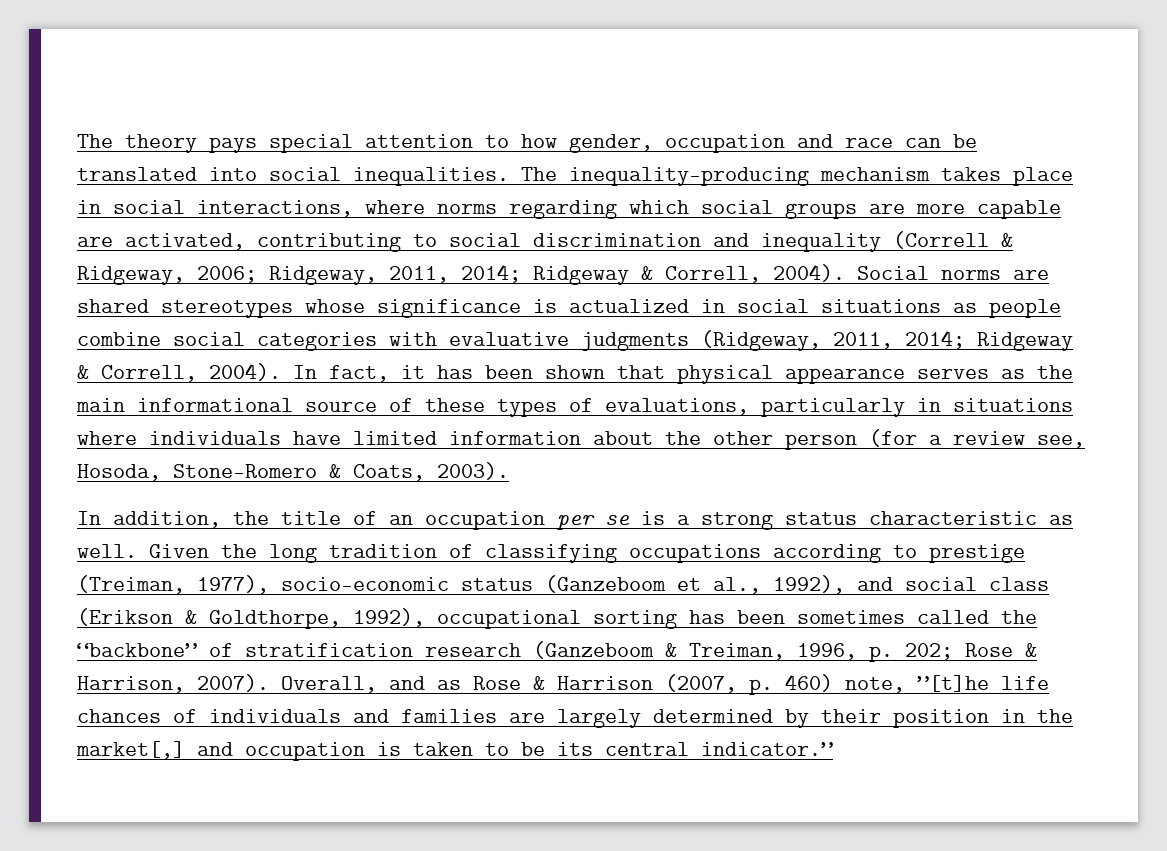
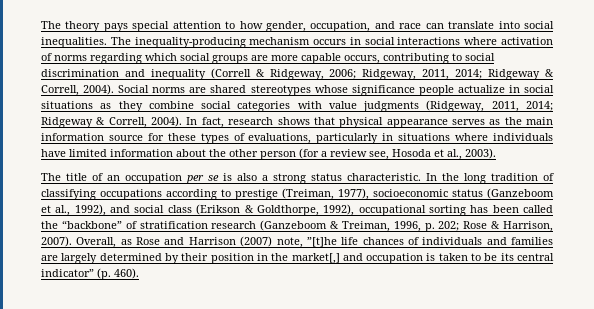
- The theory pays special attention to how gender, occupation and race can be translated into social inequalities.
+ The theory pays special attention to how gender, occupation, and race can translate into social inequalities.
- The inequality-producing mechanism takes place in social interactions, where norms regarding which social groups are more capable are activated, contributing to social discrimination and inequality (Correll & Ridgeway, 2006; Ridgeway, 2011, 2014; Ridgeway & Correll, 2004).
+ The inequality-producing mechanism occurs in social interactions where activation of norms regarding which social groups are more capable occurs, contributing to social discrimination and inequality (Correll & Ridgeway, 2006; Ridgeway, 2011, 2014; Ridgeway & Correll, 2004).
- Social norms are shared stereotypes whose significance is actualized in social situations as people combine social categories with evaluative judgments (Ridgeway, 2011, 2014; Ridgeway & Correll, 2004).
+ Social norms are shared stereotypes whose significance people actualize in social situations as they combine social categories with value judgments (Ridgeway, 2011, 2014; Ridgeway & Correll, 2004).
- In fact, it has been shown that physical appearance serves as the main informational source of these types of evaluations, particularly in situations where individuals have limited information about the other person (for a review see, Hosoda, Stone-Romero & Coats, 2003).
- In addition, the title of an occupation per se is a strong status characteristic as well. Given the long tradition of classifying occupations according to prestige (Treiman, 1977), socio-economic status (Ganzeboom et al., 1992), and social class (Erikson & Goldthorpe, 1992), occupational sorting has been sometimes called the “backbone” of stratification research (Ganzeboom & Treiman, 1996, p. 202;
+ In fact, research shows that physical appearance serves as the main information source for these types of evaluations, particularly in situations where individuals have limited information about the other person (for a review see, Hosoda et al., 2003).
+ The title of an occupation per se is also a strong status characteristic. In the long tradition of classifying occupations according to prestige (Treiman, 1977), socioeconomic status (Ganzeboom et al., 1992), and social class (Erikson & Goldthorpe, 1992), occupational sorting has been called the “backbone” of stratification research (Ganzeboom & Treiman, 1996, p. 202;
- Overall, and as Rose & Harrison (2007, p. 460) note, ”[t]he life chances of individuals and families are largely determined by their position in the market[,] and occupation is taken to be its central indicator.”
+ Overall, as Rose and Harrison (2007) note, ”[t]he life chances of individuals and families are largely determined by their position in the market[,] and occupation is taken to be its central indicator” (p. 460).

